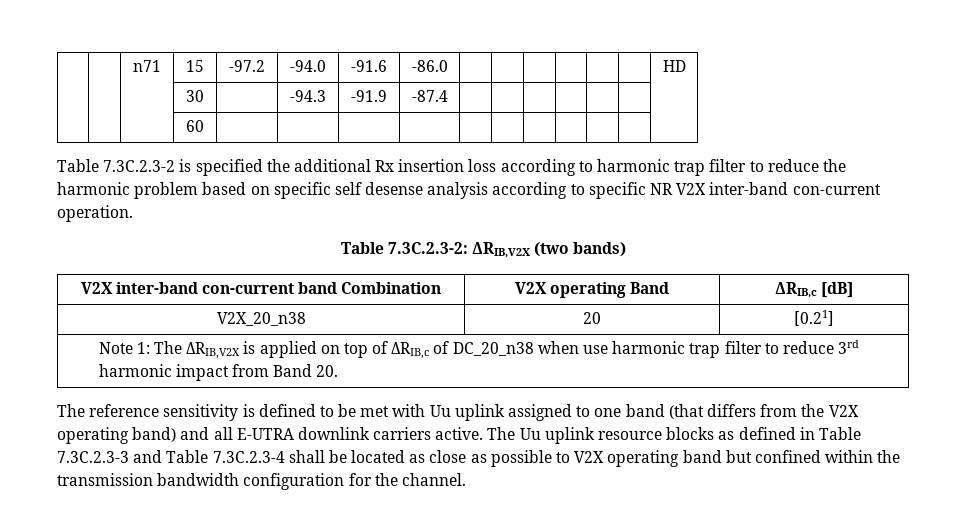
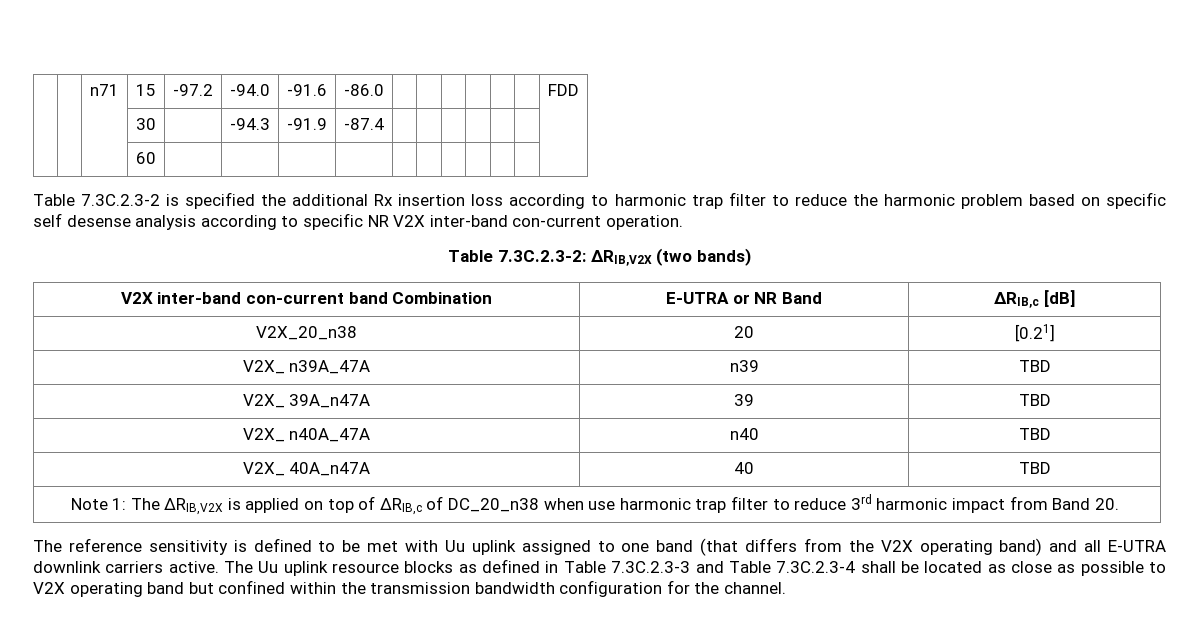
- | | n71 | 15 | -97.2 | -94.0 | -91.6 | -86.0 | | | | | | | HD
+ | | n71 | 15 | -97.2 | -94.0 | -91.6 | -86.0 | | | | | | | FDD
- V2X inter-band con-current band Combination | V2X operating Band | ΔRIB,c [dB]
+ V2X inter-band con-current band Combination | E-UTRA or NR Band | ΔRIB,c [dB]
+ V2X_ n39A_47A | n39 | TBD
+ V2X_ 39A_n47A | 39 | TBD
+ V2X_ n40A_47A | n40 | TBD
+ V2X_ 40A_n47A | 40 | TBD

